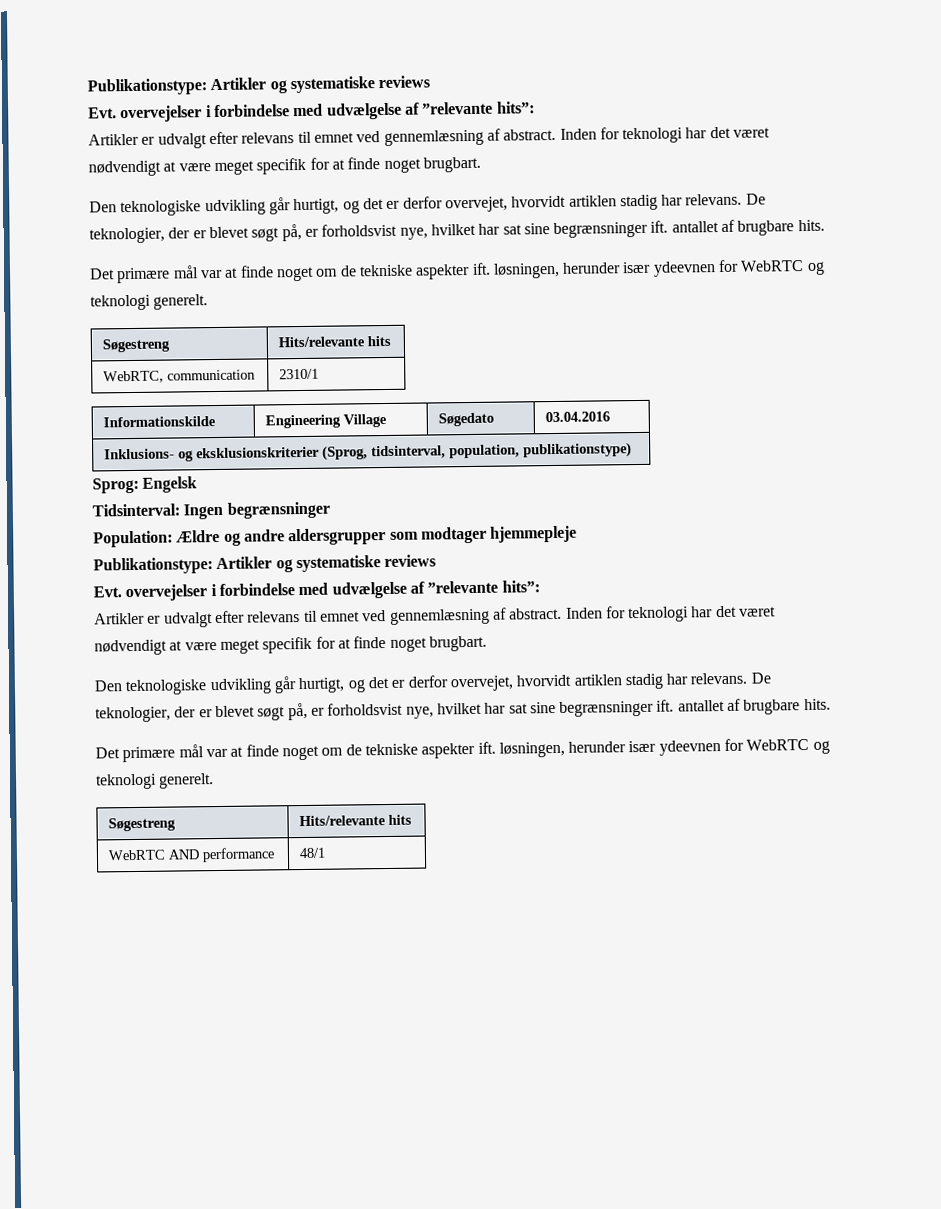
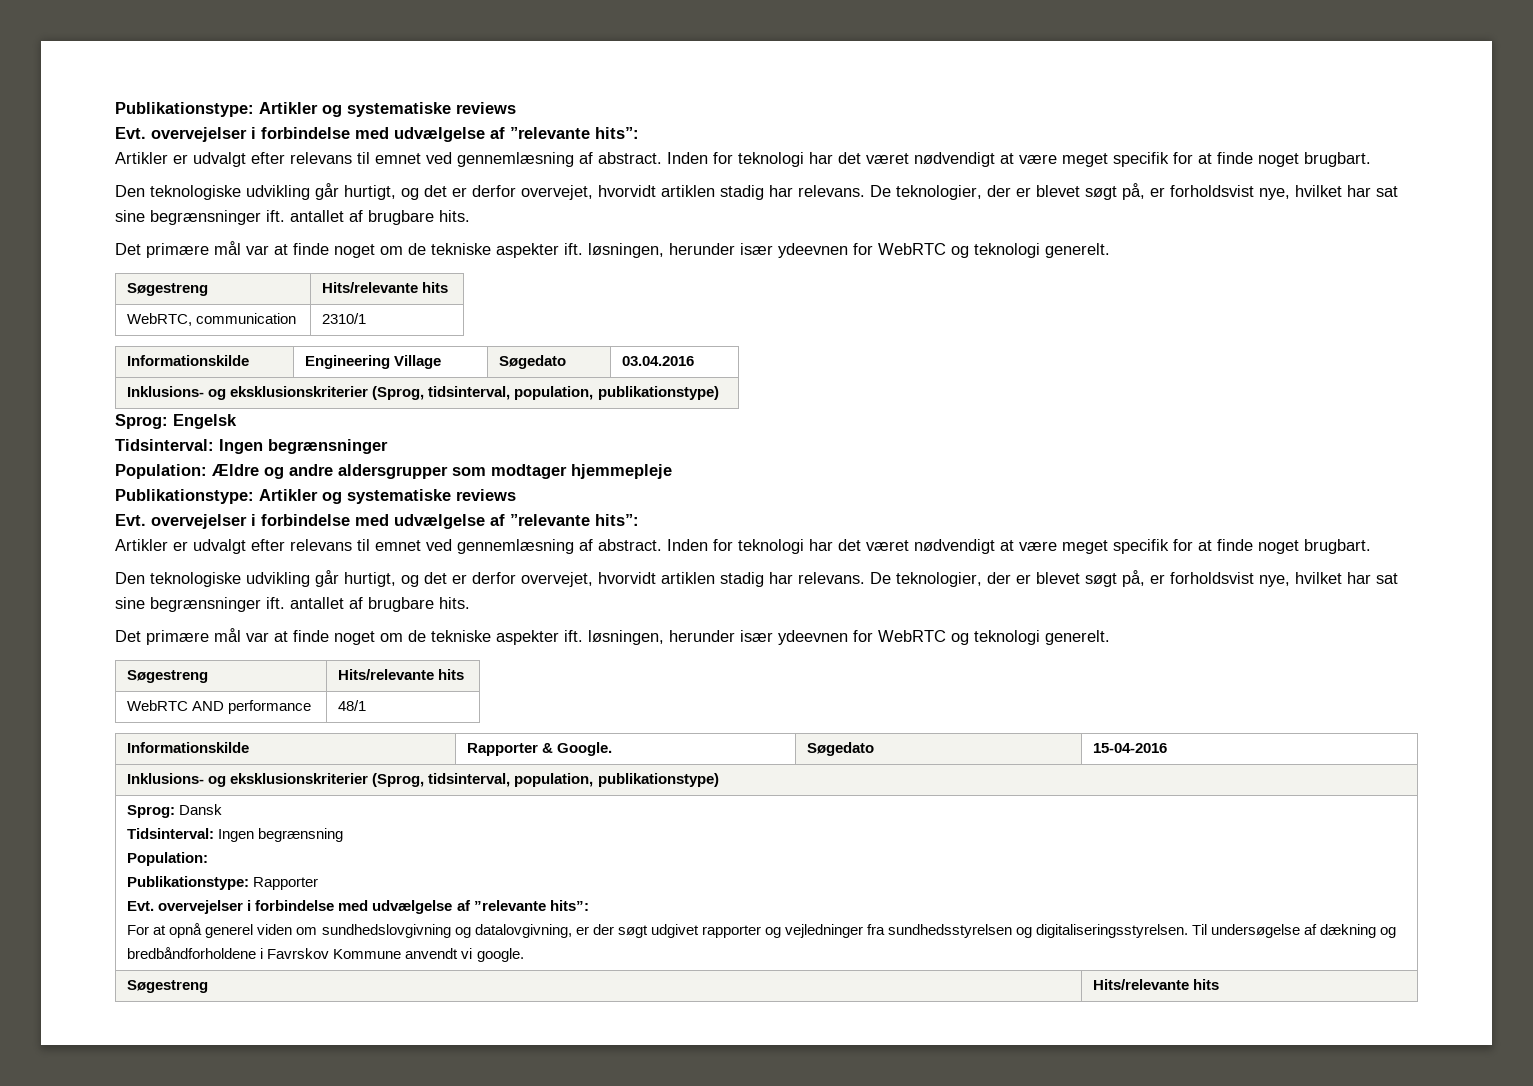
+ Informationskilde | Rapporter & Google. | Søgedato | 15-04-2016
+ Inklusions- og eksklusionskriterier (Sprog, tidsinterval, population, publikationstype)
+ Sprog: Dansk
+ Tidsinterval: Ingen begrænsning
+ Population:
+ Publikationstype: Rapporter
+ Evt. overvejelser i forbindelse med udvælgelse af ”relevante hits”:
+ For at opnå generel viden om sundhedslovgivning og datalovgivning, er der søgt udgivet rapporter og vejledninger fra sundhedsstyrelsen og digitaliseringsstyrelsen. Til undersøgelse af dækning og bredbåndforholdene i Favrskov Kommune anvendt vi google.
+ Søgestreng | Hits/relevante hits

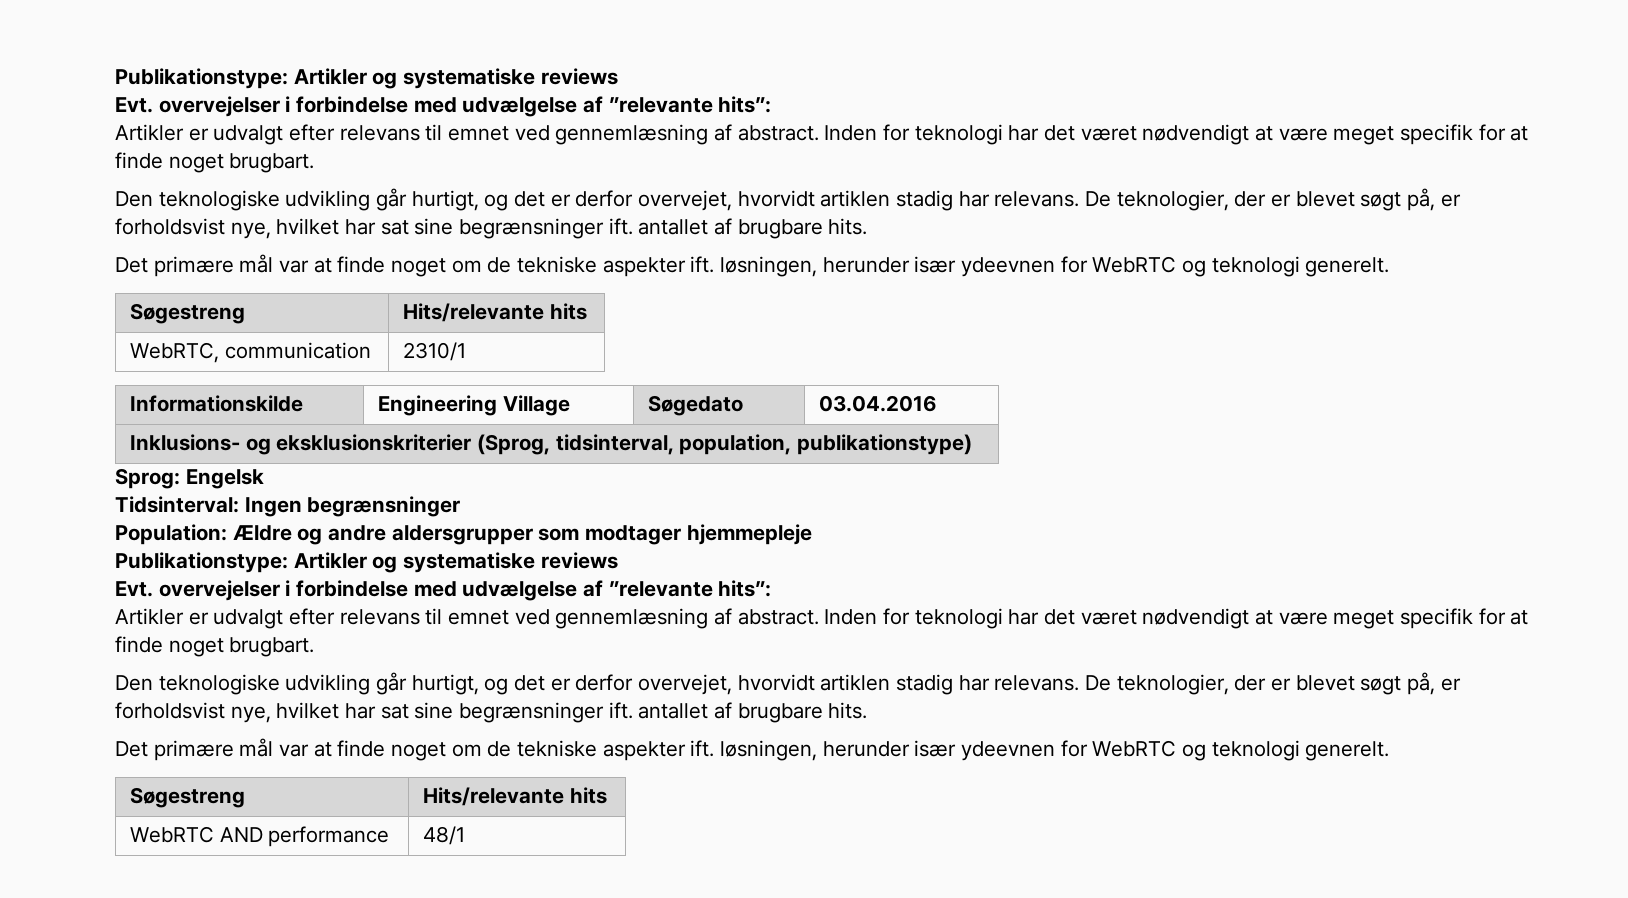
- Informationskilde | Rapporter & Google. | Søgedato | 15-04-2016
- Inklusions- og eksklusionskriterier (Sprog, tidsinterval, population, publikationstype)
- Sprog: Dansk
- Tidsinterval: Ingen begrænsning
- Population:
- Publikationstype: Rapporter
- Evt. overvejelser i forbindelse med udvælgelse af ”relevante hits”:
- For at opnå generel viden om sundhedslovgivning og datalovgivning, er der søgt udgivet rapporter og vejledninger fra sundhedsstyrelsen og digitaliseringsstyrelsen. Til undersøgelse af dækning og bredbåndforholdene i Favrskov Kommune anvendt vi google.
- Søgestreng | Hits/relevante hits

